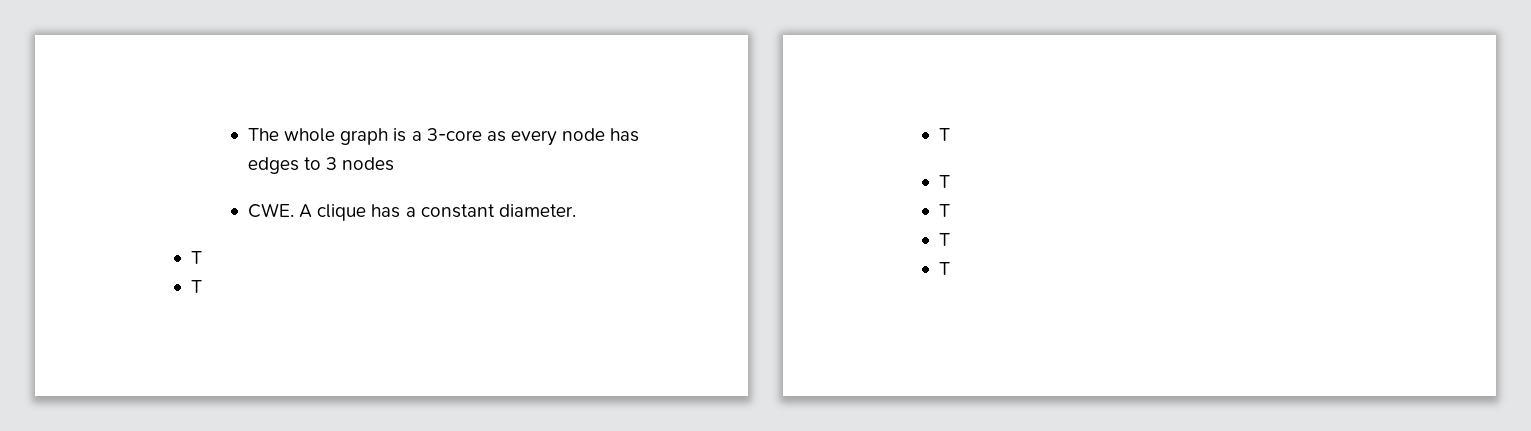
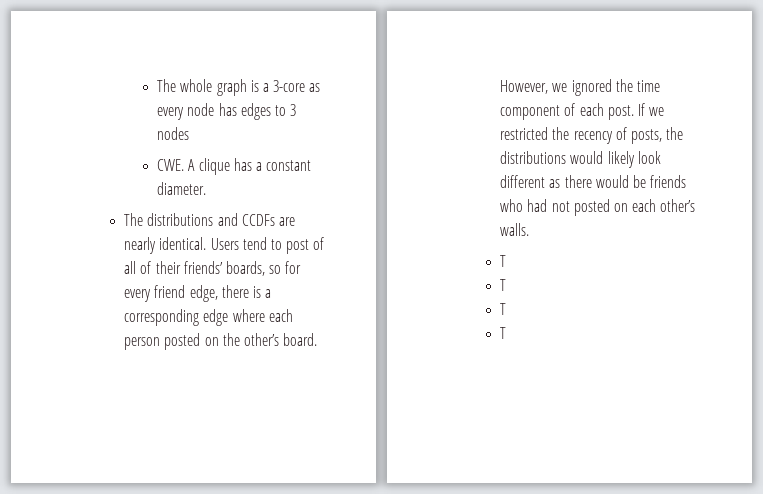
  CWE. A clique has a constant diameter.
- T
- T
- T
+ The distributions and CCDFs are nearly identical. Users tend to post of all of their friends’ boards, so for every friend edge, there is a corresponding edge where each person posted on the other’s board. However, we ignored the time component of each post. If we restricted the recency of posts, the distributions would likely look different as there would be friends who had not posted on each other’s walls.

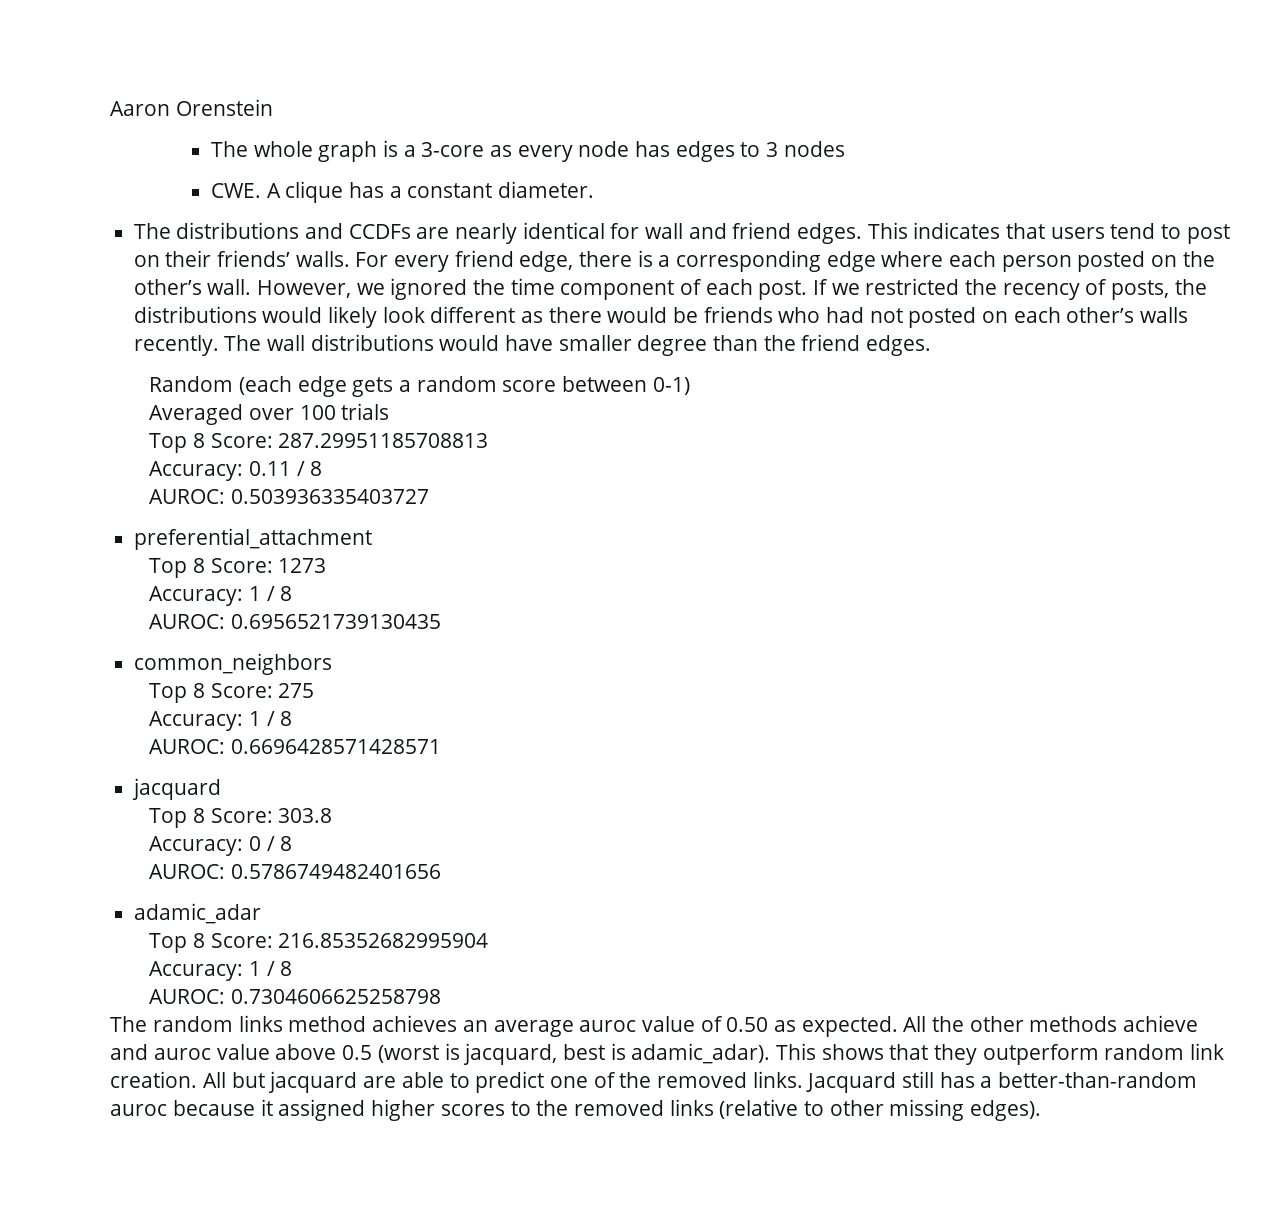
+ Aaron Orenstein
- The distributions and CCDFs are nearly identical. Users tend to post of all of their friends’ boards, so for every friend edge, there is a corresponding edge where each person posted on the other’s board.
+ The distributions and CCDFs are nearly identical for wall and friend edges. This indicates that users tend to post on their friends’ walls. For every friend edge, there is a corresponding edge where each person posted on the other’s wall.
- If we restricted the recency of posts, the distributions would likely look different as there would be friends who had not posted on each other’s walls.
- T
- T
- T
- T
+ If we restricted the recency of posts, the distributions would likely look different as there would be friends who had not posted on each other’s walls recently. The wall distributions would have smaller degree than the friend edges.
+ Random (each edge gets a random score between 0-1)
+ Averaged over 100 trials
+ Top 8 Score: 287.29951185708813
+ Accuracy: 0.11 / 8
+ AUROC: 0.503936335403727
+ preferential_attachment
+ Top 8 Score: 1273
+ Accuracy: 1 / 8
+ AUROC: 0.6956521739130435
+ common_neighbors
+ Top 8 Score: 275
+ Accuracy: 1 / 8
+ AUROC: 0.6696428571428571
+ jacquard
+ Top 8 Score: 303.8
+ Accuracy: 0 / 8
+ AUROC: 0.5786749482401656
+ adamic_adar
+ Top 8 Score: 216.85352682995904
+ Accuracy: 1 / 8
+ AUROC: 0.7304606625258798
+ The random links method achieves an average auroc value of 0.50 as expected. All the other methods achieve and auroc value above 0.5 (worst is jacquard, best is adamic_adar). This shows that they outperform random link creation. All but jacquard are able to predict one of the removed links. Jacquard still has a better-than-random auroc because it assigned higher scores to the removed links (relative to other missing edges).

